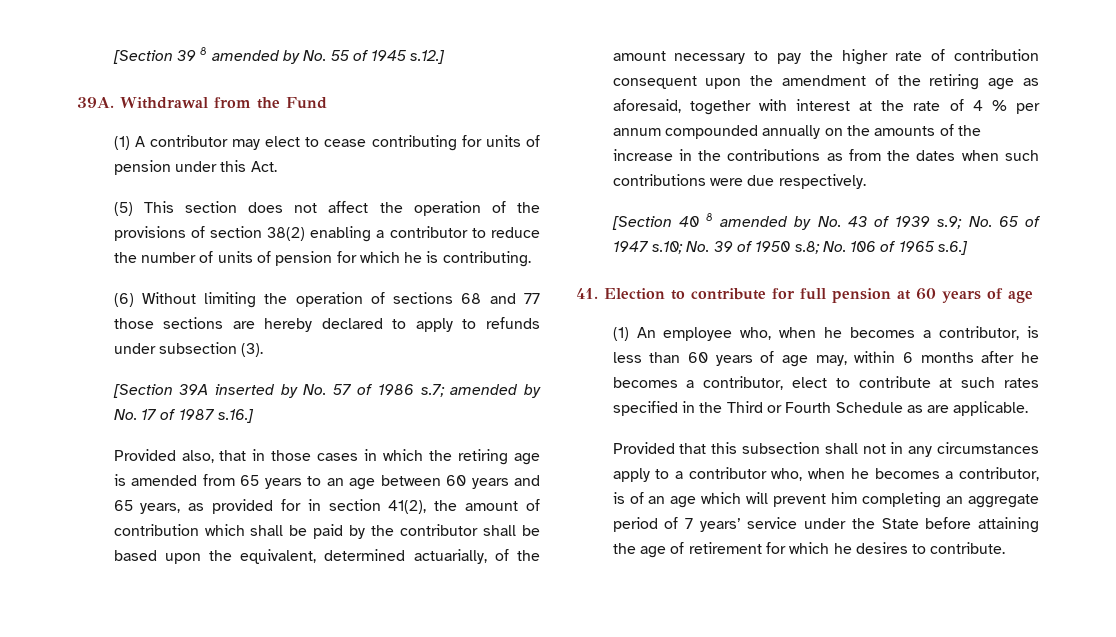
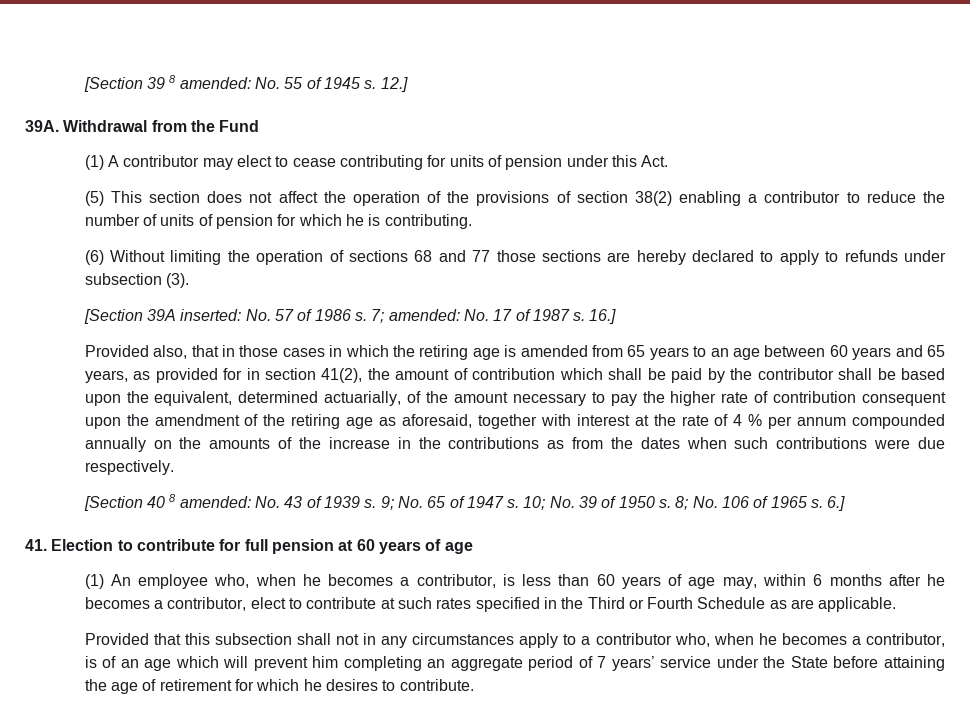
- [Section 39 8 amended by No. 55 of 1945 s.12.]
+ [Section 39 8 amended: No. 55 of 1945 s. 12.]
- [Section 39A inserted by No. 57 of 1986 s.7; amended by No. 17 of 1987 s.16.]
+ [Section 39A inserted: No. 57 of 1986 s. 7; amended: No. 17 of 1987 s. 16.]
- [Section 40 8 amended by No. 43 of 1939 s.9; No. 65 of 1947 s.10; No. 39 of 1950 s.8; No. 106 of 1965 s.6.]
+ [Section 40 8 amended: No. 43 of 1939 s. 9; No. 65 of 1947 s. 10; No. 39 of 1950 s. 8; No. 106 of 1965 s. 6.]

